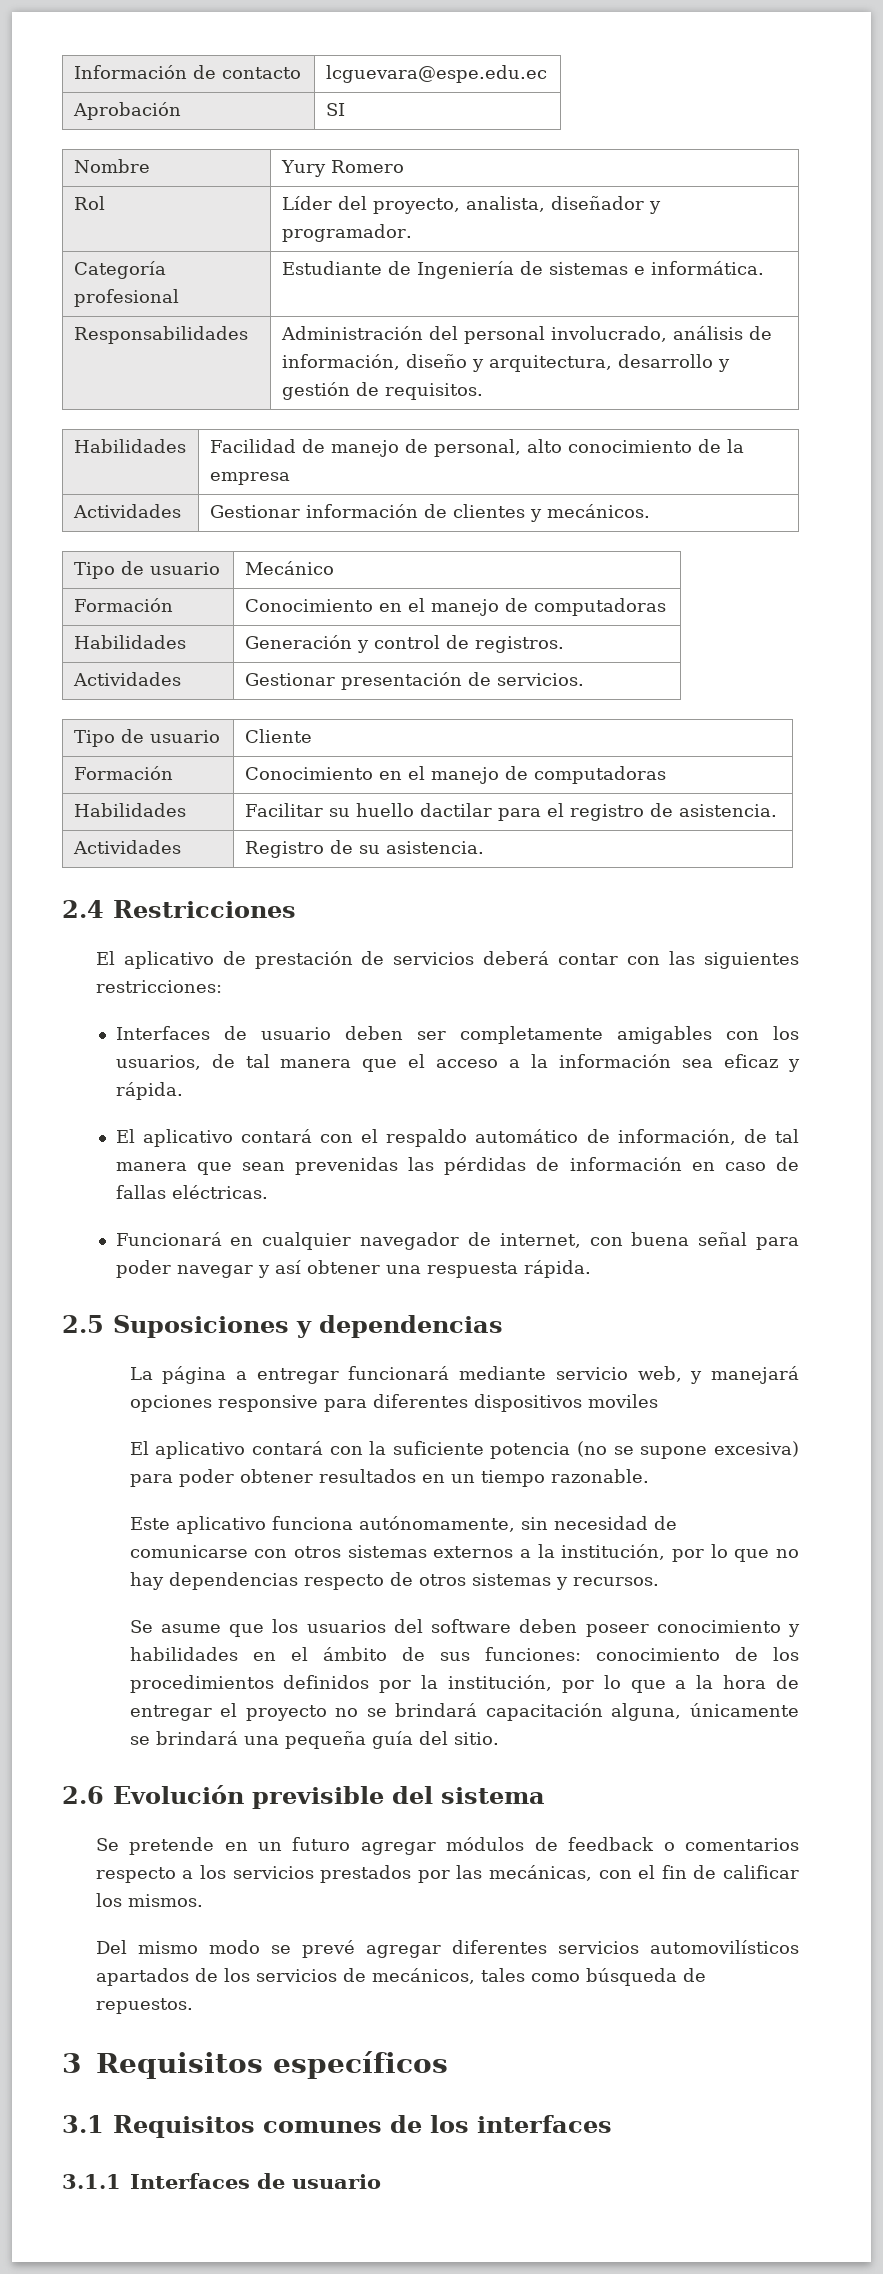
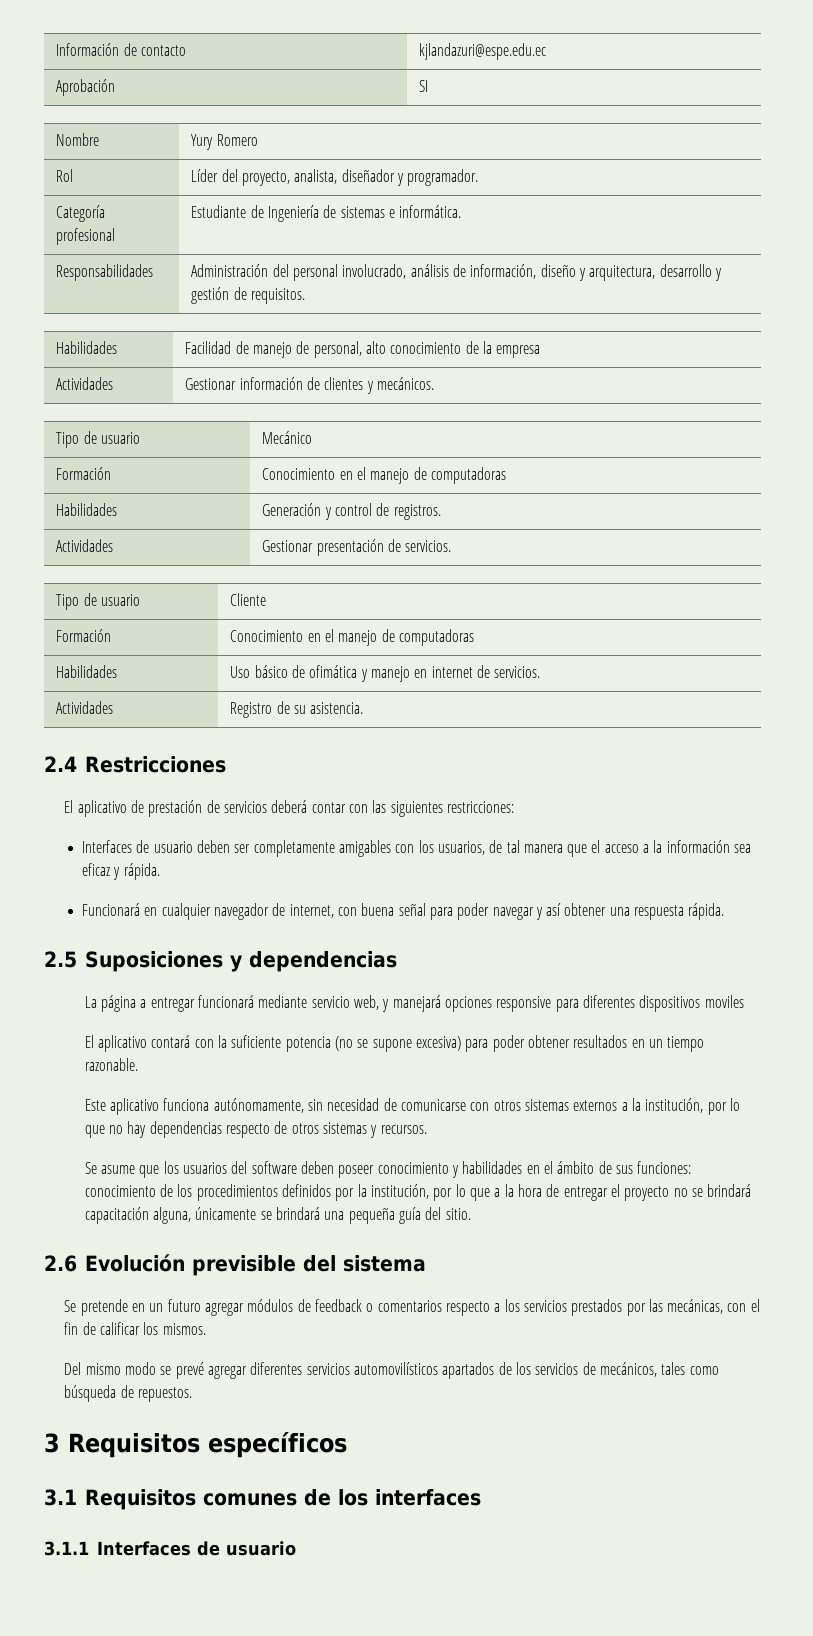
- Información de contacto | lcguevara@espe.edu.ec
+ Información de contacto | kjlandazuri@espe.edu.ec
- Habilidades | Facilitar su huello dactilar para el registro de asistencia.
+ Habilidades | Uso básico de ofimática y manejo en internet de servicios.
- El aplicativo contará con el respaldo automático de información, de tal manera que sean prevenidas las pérdidas de información en caso de fallas eléctricas.

